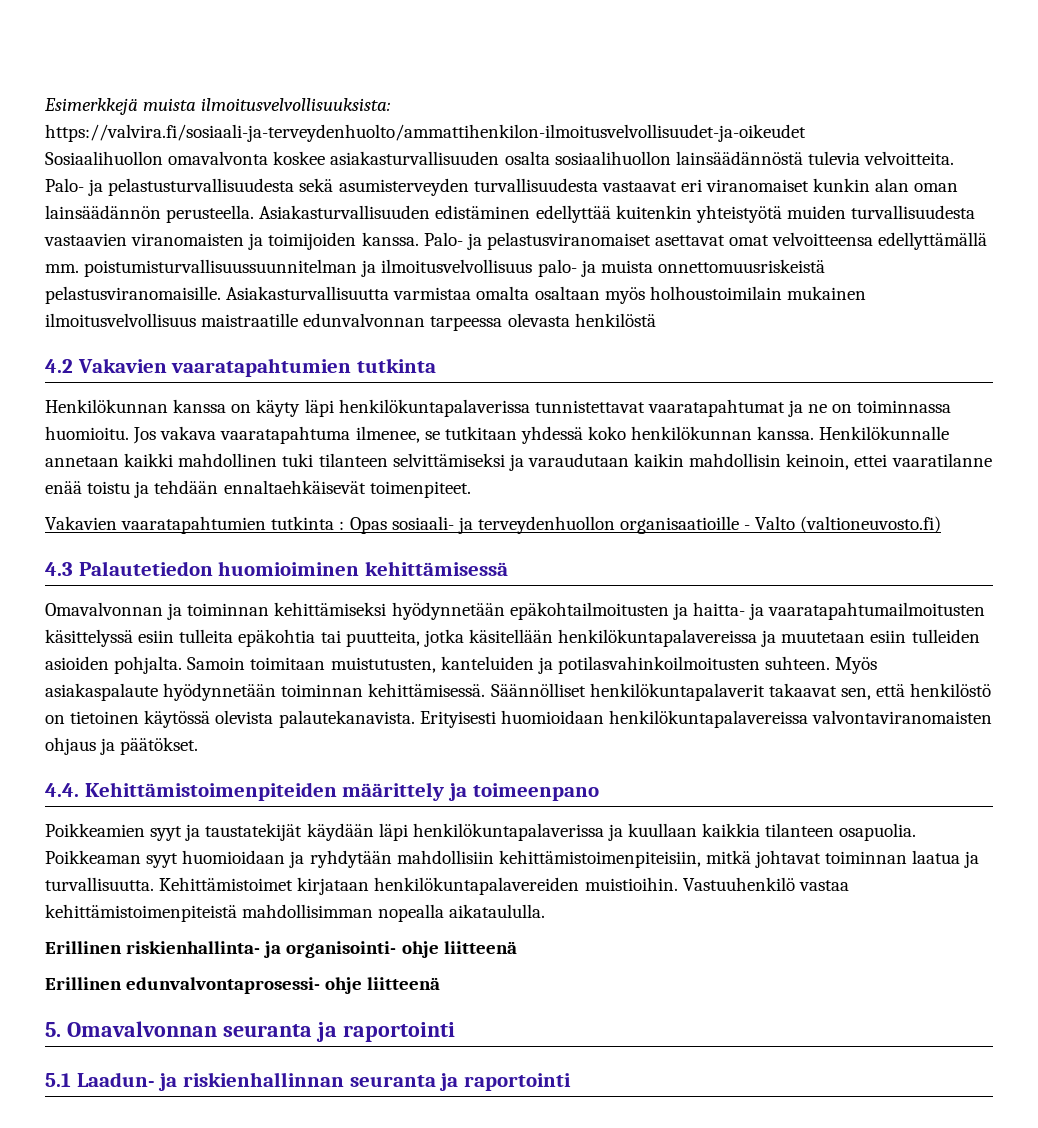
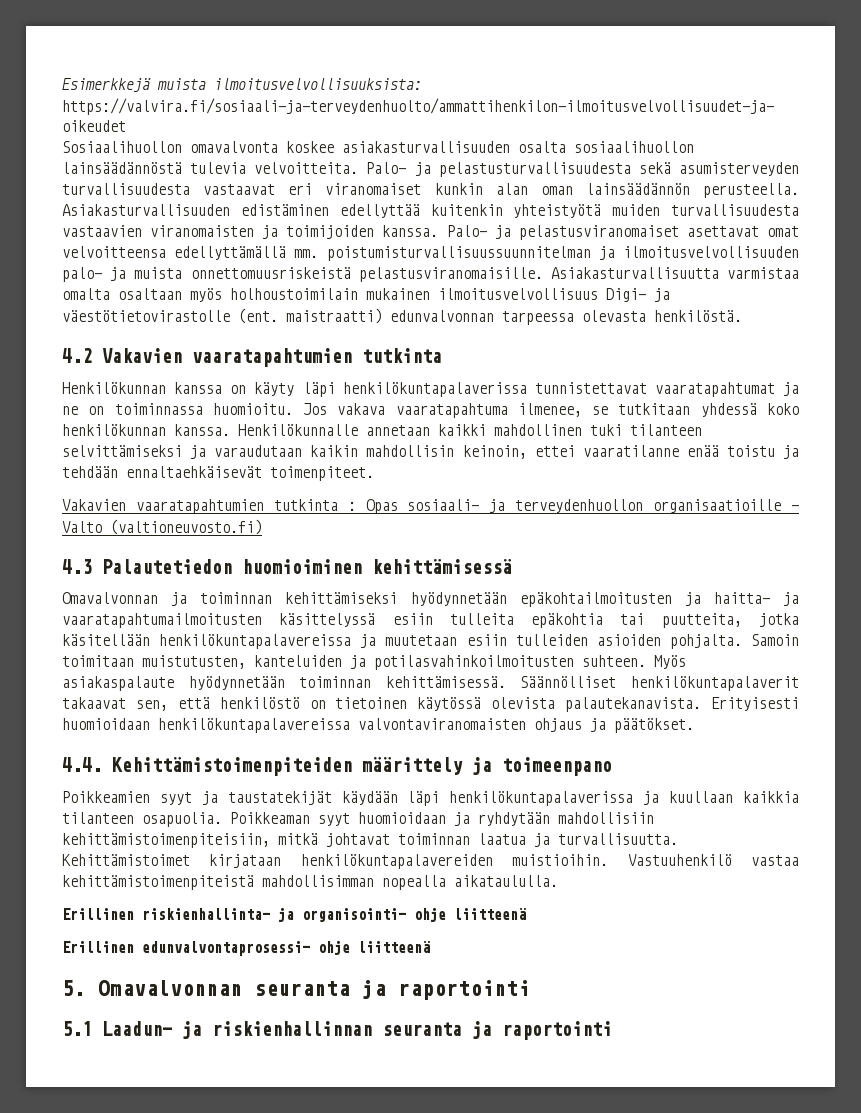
- Palo- ja pelastusviranomaiset asettavat omat velvoitteensa edellyttämällä mm. poistumisturvallisuussuunnitelman ja ilmoitusvelvollisuus palo- ja muista onnettomuusriskeistä pelastusviranomaisille.
+ Palo- ja pelastusviranomaiset asettavat omat velvoitteensa edellyttämällä mm. poistumisturvallisuussuunnitelman ja ilmoitusvelvollisuuden palo- ja muista onnettomuusriskeistä pelastusviranomaisille.
- Asiakasturvallisuutta varmistaa omalta osaltaan myös holhoustoimilain mukainen ilmoitusvelvollisuus maistraatille edunvalvonnan tarpeessa olevasta henkilöstä
+ Asiakasturvallisuutta varmistaa omalta osaltaan myös holhoustoimilain mukainen ilmoitusvelvollisuus Digi- ja väestötietovirastolle (ent. maistraatti) edunvalvonnan tarpeessa olevasta henkilöstä.

